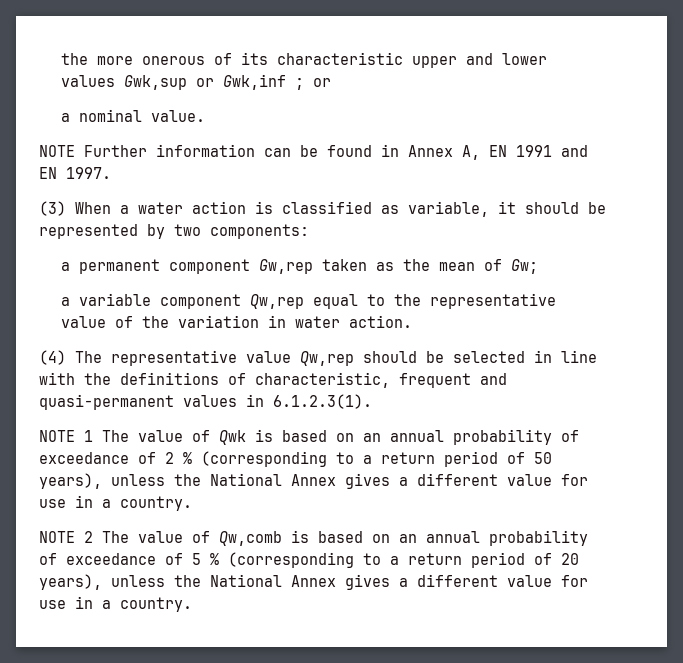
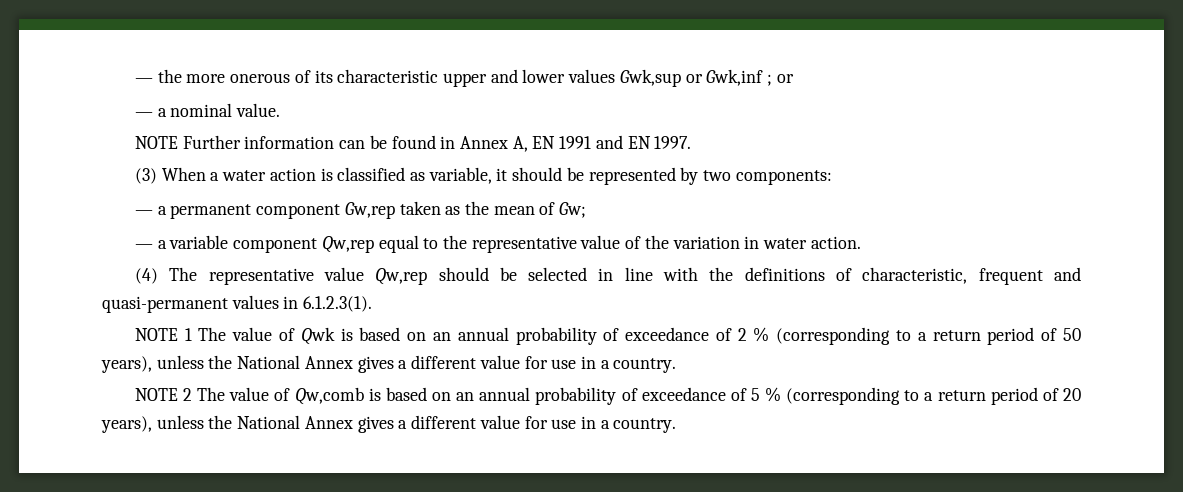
- the more onerous of its characteristic upper and lower values Gwk,sup or Gwk,inf ; or
+ — the more onerous of its characteristic upper and lower values Gwk,sup or Gwk,inf ; or
- a nominal value.
+ — a nominal value.
- a permanent component Gw,rep taken as the mean of Gw;
+ — a permanent component Gw,rep taken as the mean of Gw;
- a variable component Qw,rep equal to the representative value of the variation in water action.
+ — a variable component Qw,rep equal to the representative value of the variation in water action.

